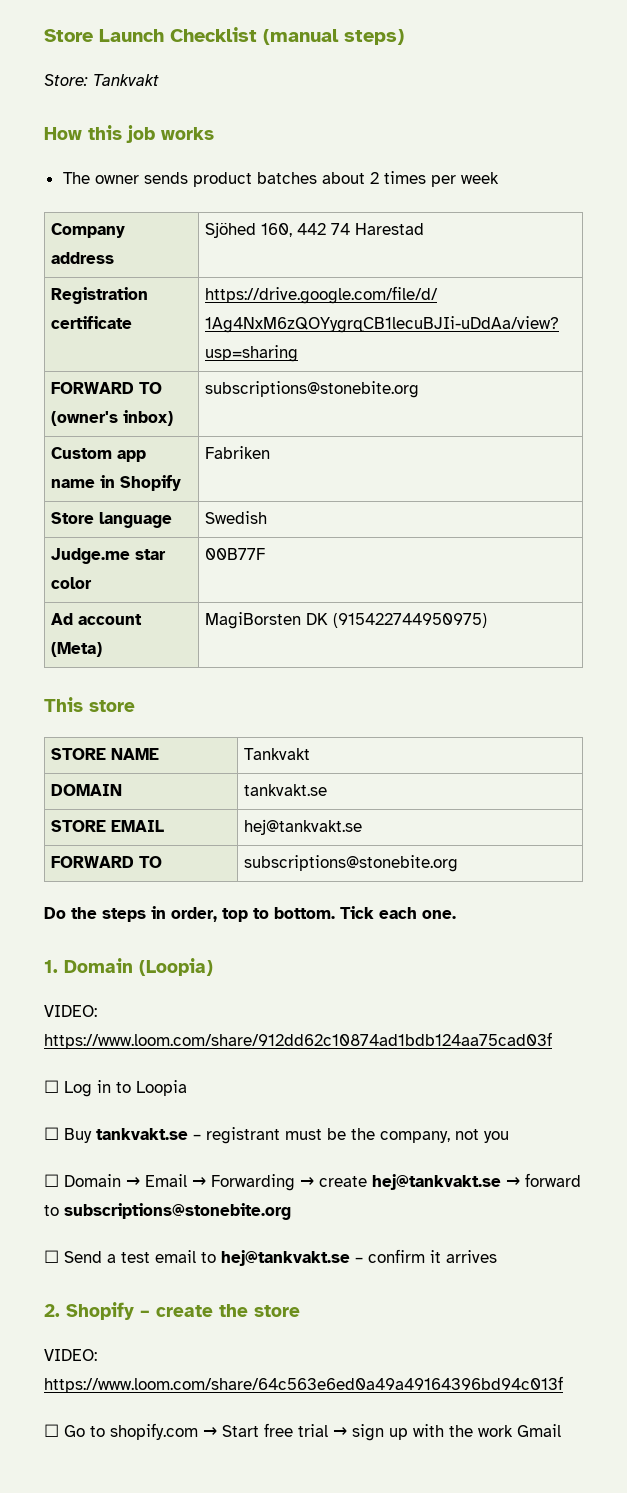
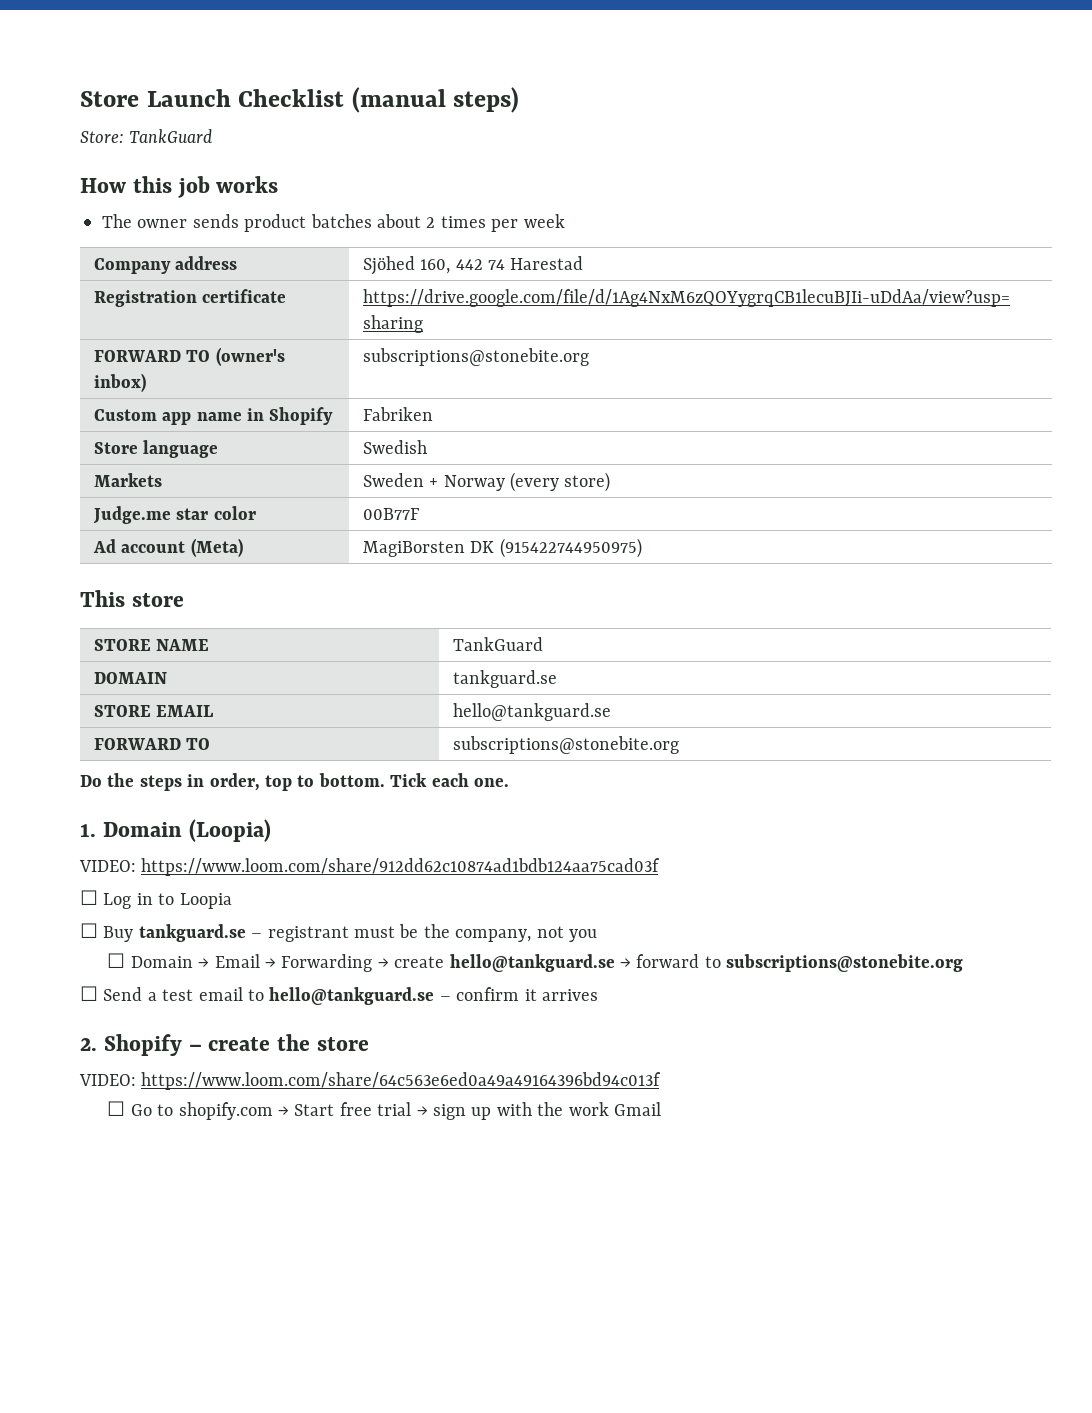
- Store: Tankvakt
+ Store: TankGuard
+ Markets | Sweden + Norway (every store)
- STORE NAME | Tankvakt
+ STORE NAME | TankGuard
- DOMAIN | tankvakt.se
+ DOMAIN | tankguard.se
- STORE EMAIL | hej@tankvakt.se
+ STORE EMAIL | hello@tankguard.se
- ☐ Buy tankvakt.se – registrant must be the company, not you
+ ☐ Buy tankguard.se – registrant must be the company, not you
- ☐ Domain → Email → Forwarding → create hej@tankvakt.se → forward to subscriptions@stonebite.org
+ ☐ Domain → Email → Forwarding → create hello@tankguard.se → forward to subscriptions@stonebite.org
- ☐ Send a test email to hej@tankvakt.se – confirm it arrives
+ ☐ Send a test email to hello@tankguard.se – confirm it arrives

